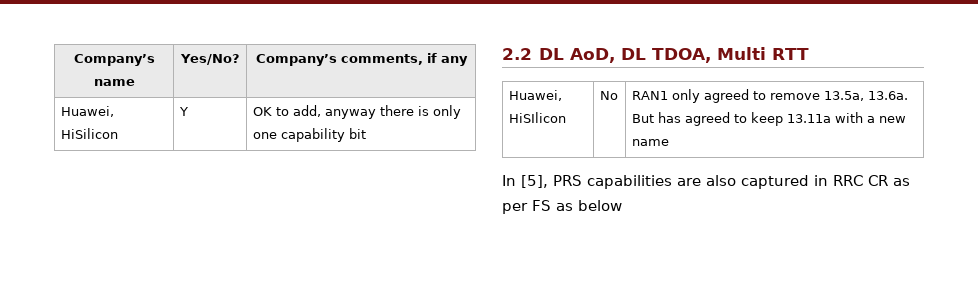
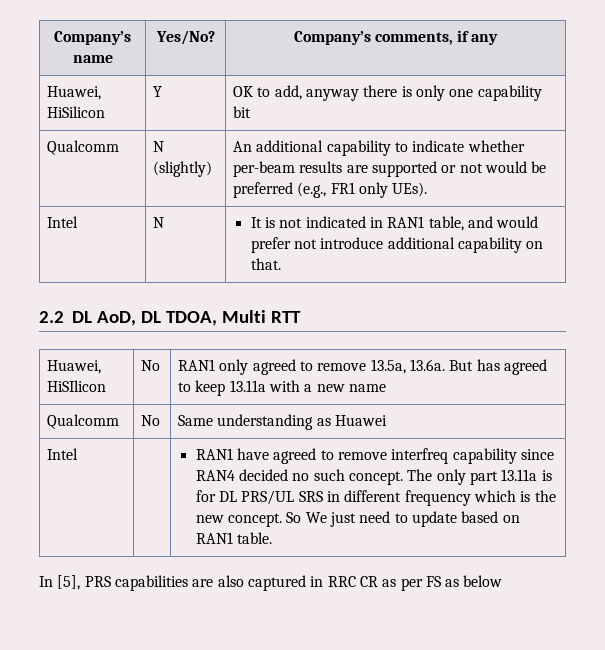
+ Qualcomm | N (slightly) | An additional capability to indicate whether per-beam results are supported or not would be preferred (e.g., FR1 only UEs).
+ Intel | N | It is not indicated in RAN1 table, and would prefer not introduce additional capability on that.
+ Qualcomm | No | Same understanding as Huawei
+ Intel | | RAN1 have agreed to remove interfreq capability since RAN4 decided no such concept. The only part 13.11a is for DL PRS/UL SRS in different frequency which is the new concept. So We just need to update based on RAN1 table.

